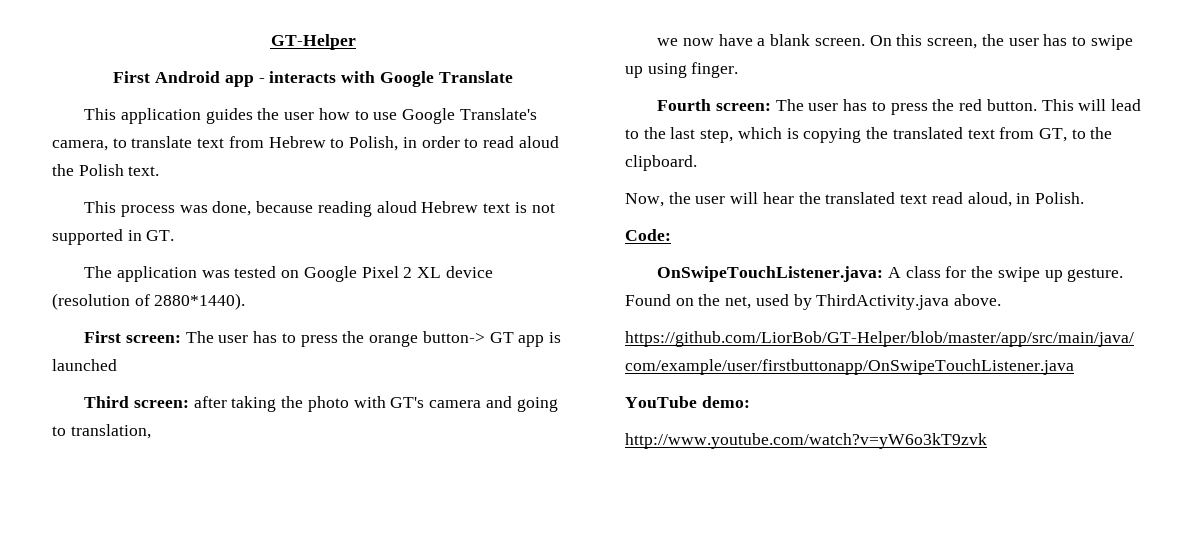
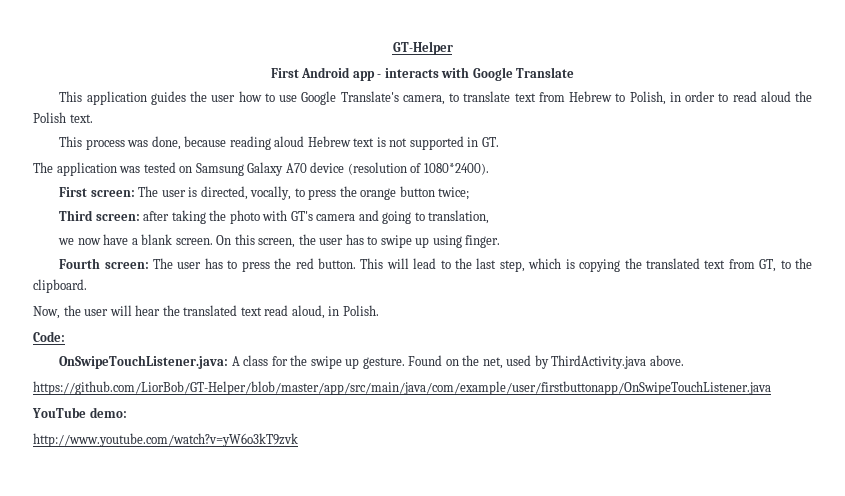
- The application was tested on Google Pixel 2 XL device (resolution of 2880*1440).
+ The application was tested on Samsung Galaxy A70 device (resolution of 1080*2400).
- First screen: The user has to press the orange button-> GT app is launched
+ First screen: The user is directed, vocally, to press the orange button twice;

